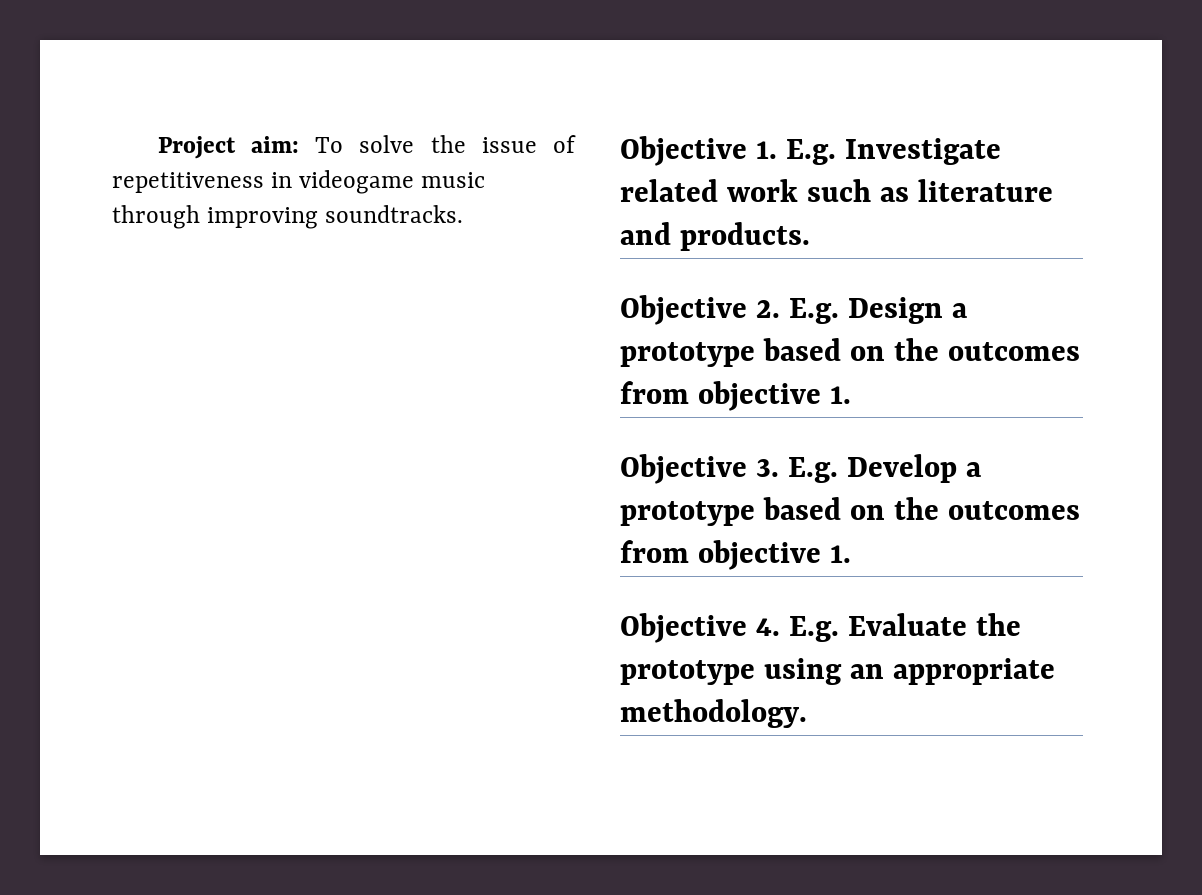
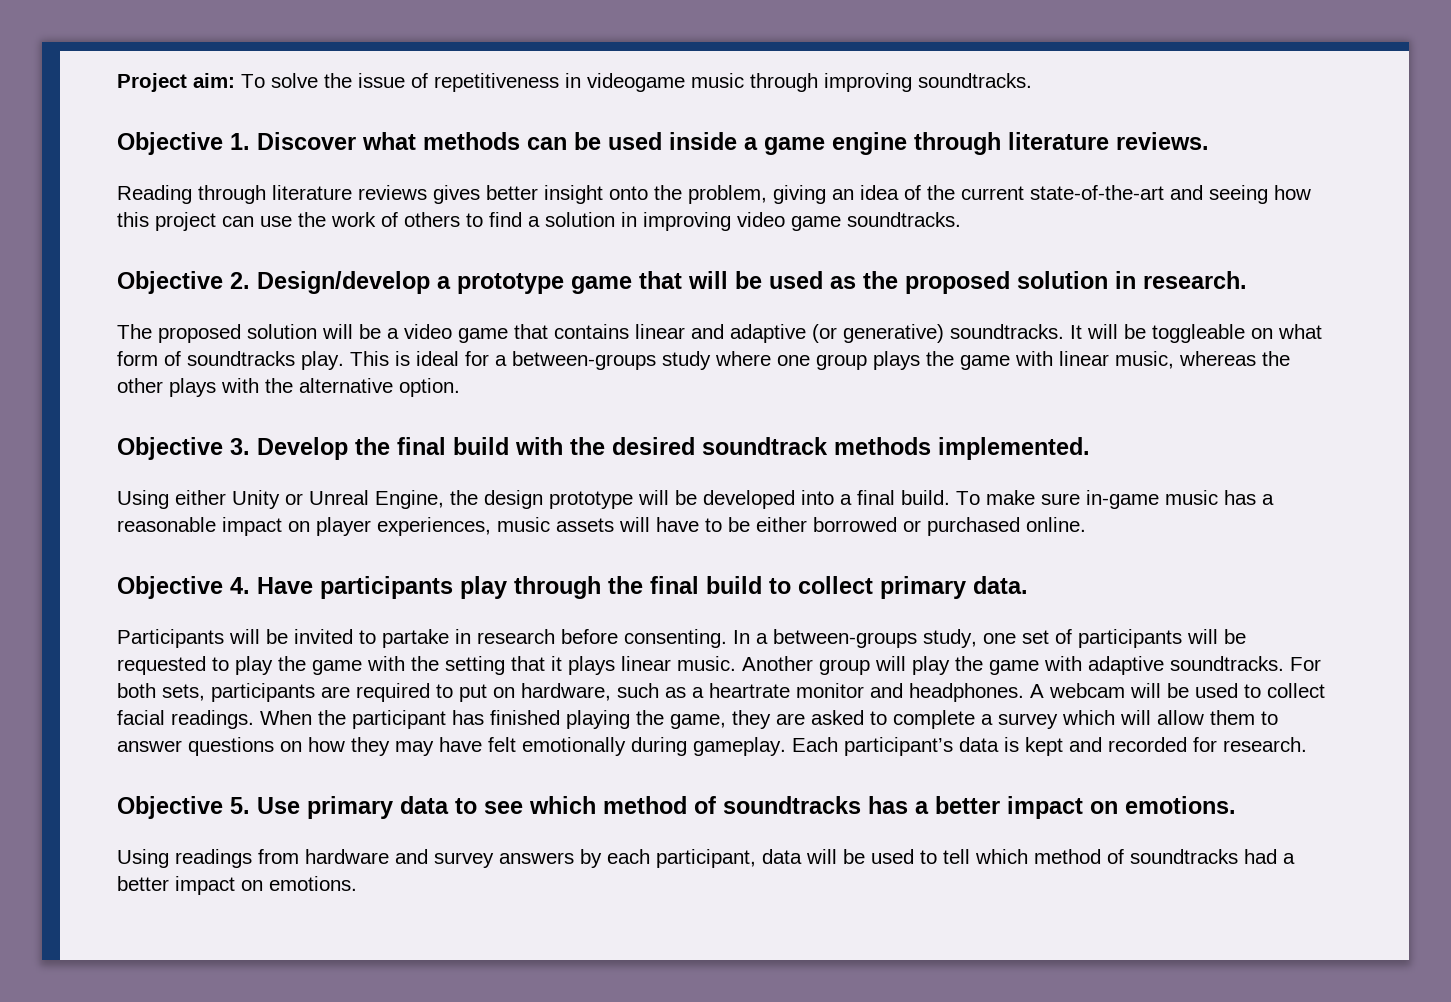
- Objective 1. E.g. Investigate related work such as literature and products.
- Objective 2. E.g. Design a prototype based on the outcomes from objective 1.
- Objective 3. E.g. Develop a prototype based on the outcomes from objective 1.
- Objective 4. E.g. Evaluate the prototype using an appropriate methodology.
+ Objective 1. Discover what methods can be used inside a game engine through literature reviews.
+ Reading through literature reviews gives better insight onto the problem, giving an idea of the current state-of-the-art and seeing how this project can use the work of others to find a solution in improving video game soundtracks.
+ Objective 2. Design/develop a prototype game that will be used as the proposed solution in research.
+ The proposed solution will be a video game that contains linear and adaptive (or generative) soundtracks. It will be toggleable on what form of soundtracks play. This is ideal for a between-groups study where one group plays the game with linear music, whereas the other plays with the alternative option.
+ Objective 3. Develop the final build with the desired soundtrack methods implemented.
+ Using either Unity or Unreal Engine, the design prototype will be developed into a final build. To make sure in-game music has a reasonable impact on player experiences, music assets will have to be either borrowed or purchased online.
+ Objective 4. Have participants play through the final build to collect primary data.
+ Participants will be invited to partake in research before consenting. In a between-groups study, one set of participants will be requested to play the game with the setting that it plays linear music. Another group will play the game with adaptive soundtracks. For both sets, participants are required to put on hardware, such as a heartrate monitor and headphones. A webcam will be used to collect facial readings. When the participant has finished playing the game, they are asked to complete a survey which will allow them to answer questions on how they may have felt emotionally during gameplay. Each participant’s data is kept and recorded for research.
+ Objective 5. Use primary data to see which method of soundtracks has a better impact on emotions.
+ Using readings from hardware and survey answers by each participant, data will be used to tell which method of soundtracks had a better impact on emotions.

